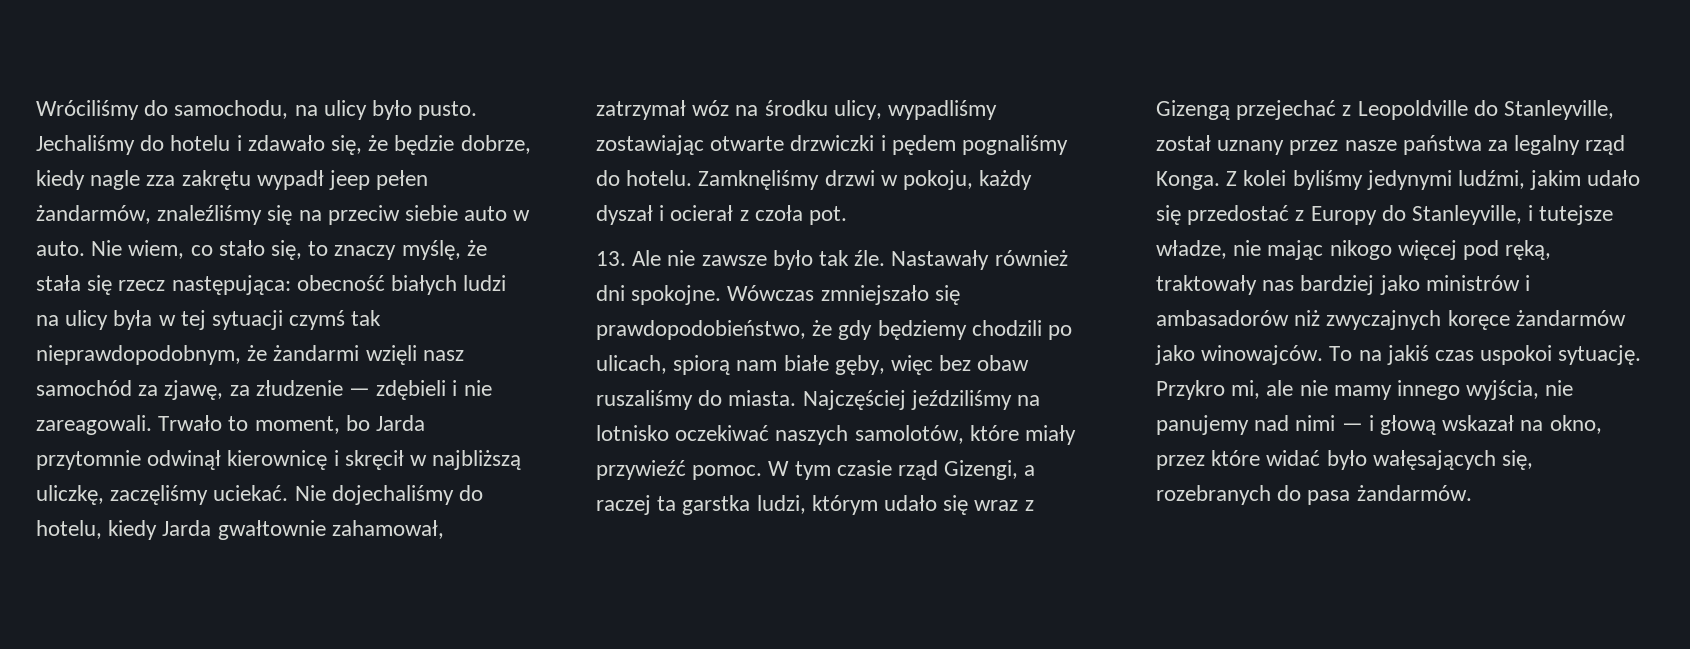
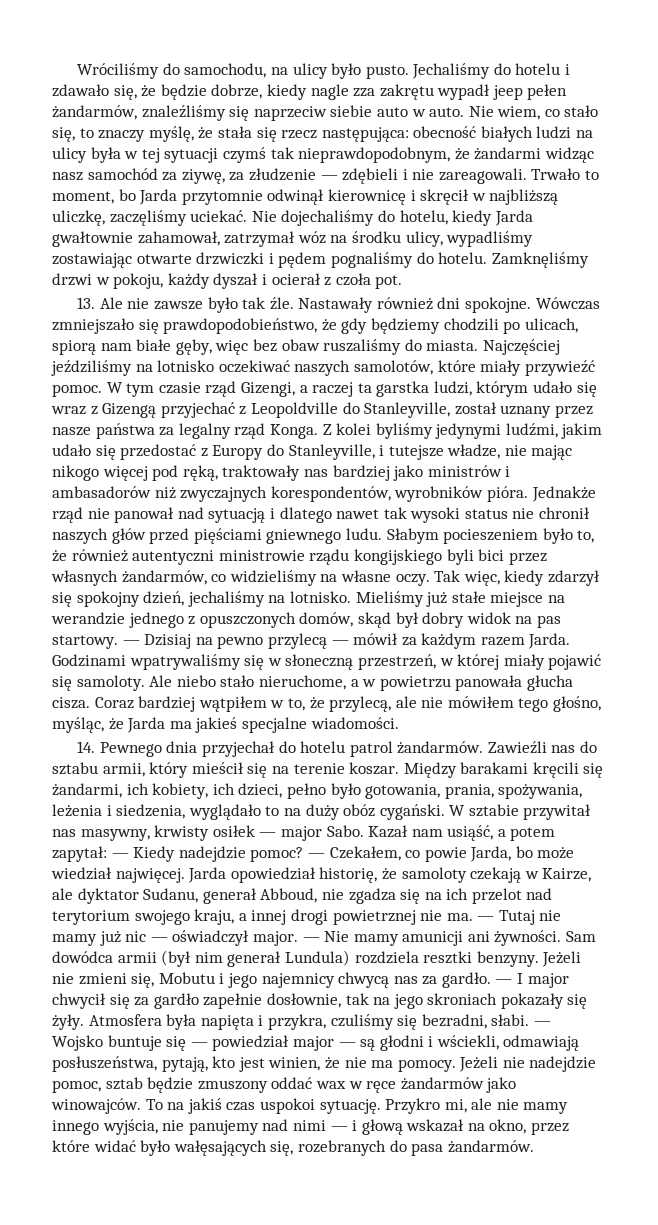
- Jechaliśmy do hotelu i zdawało się, że będzie dobrze, kiedy nagle zza zakrętu wypadł jeep pełen żandarmów, znaleźliśmy się na przeciw siebie auto w auto.
+ Jechaliśmy do hotelu i zdawało się, że będzie dobrze, kiedy nagle zza zakrętu wypadł jeep pełen żandarmów, znaleźliśmy się naprzeciw siebie auto w auto.
- Nie wiem, co stało się, to znaczy myślę, że stała się rzecz następująca: obecność białych ludzi na ulicy była w tej sytuacji czymś tak nieprawdopodobnym, że żandarmi wzięli nasz samochód za zjawę, za złudzenie — zdębieli i nie zareagowali.
+ Nie wiem, co stało się, to znaczy myślę, że stała się rzecz następująca: obecność białych ludzi na ulicy była w tej sytuacji czymś tak nieprawdopodobnym, że żandarmi widząc nasz samochód za ziywę, za złudzenie — zdębieli i nie zareagowali.
- W tym czasie rząd Gizengi, a raczej ta garstka ludzi, którym udało się wraz z Gizengą przejechać z Leopoldville do Stanleyville, został uznany przez nasze państwa za legalny rząd Konga.
+ W tym czasie rząd Gizengi, a raczej ta garstka ludzi, którym udało się wraz z Gizengą przyjechać z Leopoldville do Stanleyville, został uznany przez nasze państwa za legalny rząd Konga.
- Z kolei byliśmy jedynymi ludźmi, jakim udało się przedostać z Europy do Stanleyville, i tutejsze władze, nie mając nikogo więcej pod ręką, traktowały nas bardziej jako ministrów i ambasadorów niż zwyczajnych koręce żandarmów jako winowajców.
+ Z kolei byliśmy jedynymi ludźmi, jakim udało się przedostać z Europy do Stanleyville, i tutejsze władze, nie mając nikogo więcej pod ręką, traktowały nas bardziej jako ministrów i ambasadorów niż zwyczajnych korespondentów, wyrobników pióra. Jednakże rząd nie panował nad sytuacją i dlatego nawet tak wysoki status nie chronił naszych głów przed pięściami gniewnego ludu. Słabym pocieszeniem było to, że również autentyczni ministrowie rządu kongijskiego byli bici przez własnych żandarmów, co widzieliśmy na własne oczy. Tak więc, kiedy zdarzył się spokojny dzień, jechaliśmy na lotnisko. Mieliśmy już stałe miejsce na werandzie jednego z opuszczonych domów, skąd był dobry widok na pas startowy. — Dzisiaj na pewno przylecą — mówił za każdym razem Jarda. Godzinami wpatrywaliśmy się w słoneczną przestrzeń, w której miały pojawić się samoloty. Ale niebo stało nieruchome, a w powietrzu panowała głucha cisza. Coraz bardziej wątpiłem w to, że przylecą, ale nie mówiłem tego głośno, myśląc, że Jarda ma jakieś specjalne wiadomości.
+ 14. Pewnego dnia przyjechał do hotelu patrol żandarmów. Zawieźli nas do sztabu armii, który mieścił się na terenie koszar. Między barakami kręcili się żandarmi, ich kobiety, ich dzieci, pełno było gotowania, prania, spożywania, leżenia i siedzenia, wyglądało to na duży obóz cygański. W sztabie przywitał nas masywny, krwisty osiłek — major Sabo. Kazał nam usiąść, a potem zapytał: — Kiedy nadejdzie pomoc? — Czekałem, co powie Jarda, bo może wiedział najwięcej. Jarda opowiedział historię, że samoloty czekają w Kairze, ale dyktator Sudanu, generał Abboud, nie zgadza się na ich przelot nad terytorium swojego kraju, a innej drogi powietrznej nie ma. — Tutaj nie mamy już nic — oświadczył major. — Nie mamy amunicji ani żywności. Sam dowódca armii (był nim generał Lundula) rozdziela resztki benzyny. Jeżeli nie zmieni się, Mobutu i jego najemnicy chwycą nas za gardło. — I major chwycił się za gardło zapełnie dosłownie, tak na jego skroniach pokazały się żyły. Atmosfera była napięta i przykra, czuliśmy się bezradni, słabi. — Wojsko buntuje się — powiedział major — są głodni i wściekli, odmawiają posłuszeństwa, pytają, kto jest winien, że nie ma pomocy. Jeżeli nie nadejdzie pomoc, sztab będzie zmuszony oddać wax w ręce żandarmów jako winowajców.

